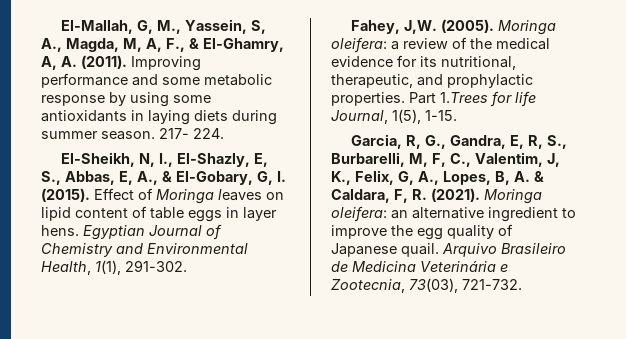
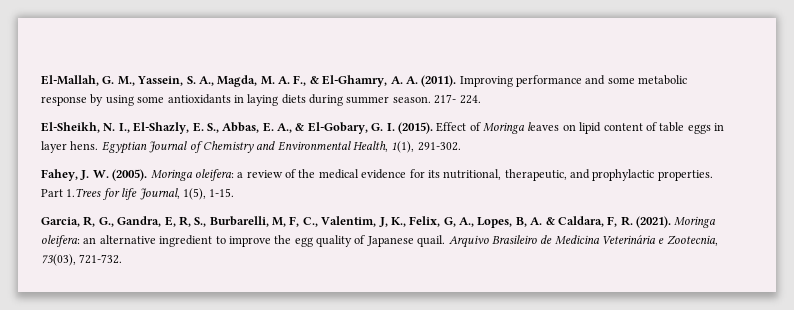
- El-Mallah, G, M., Yassein, S, A., Magda, M, A, F., & El-Ghamry, A, A. (2011).
+ El-Mallah, G. M., Yassein, S. A., Magda, M. A. F., & El-Ghamry, A. A. (2011).
- El-Sheikh, N, I., El-Shazly, E, S., Abbas, E, A., & El-Gobary, G, I. (2015).
+ El-Sheikh, N. I., El-Shazly, E. S., Abbas, E. A., & El-Gobary, G. I. (2015).
- Fahey, J,W. (2005).
+ Fahey, J. W. (2005).

